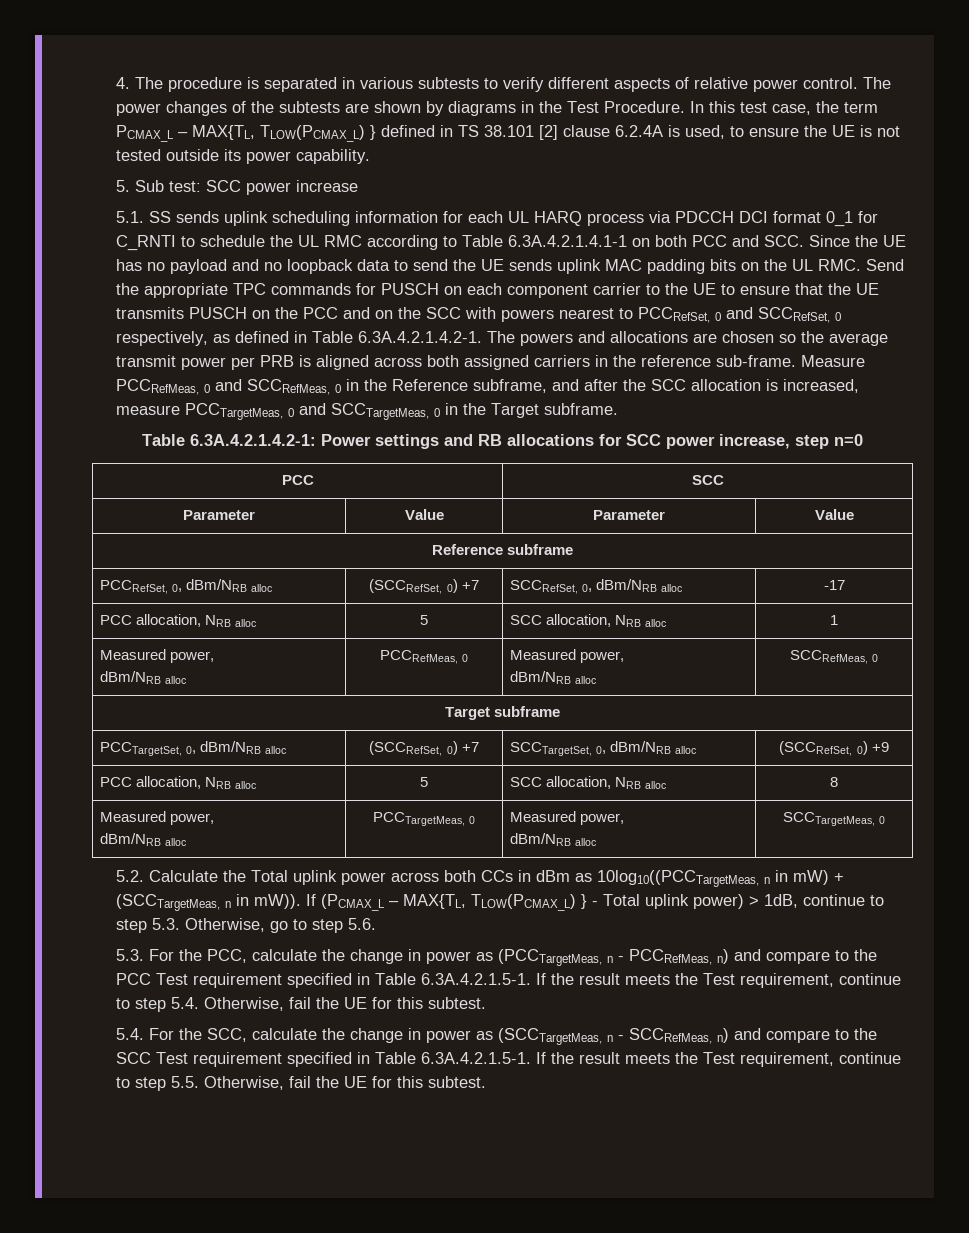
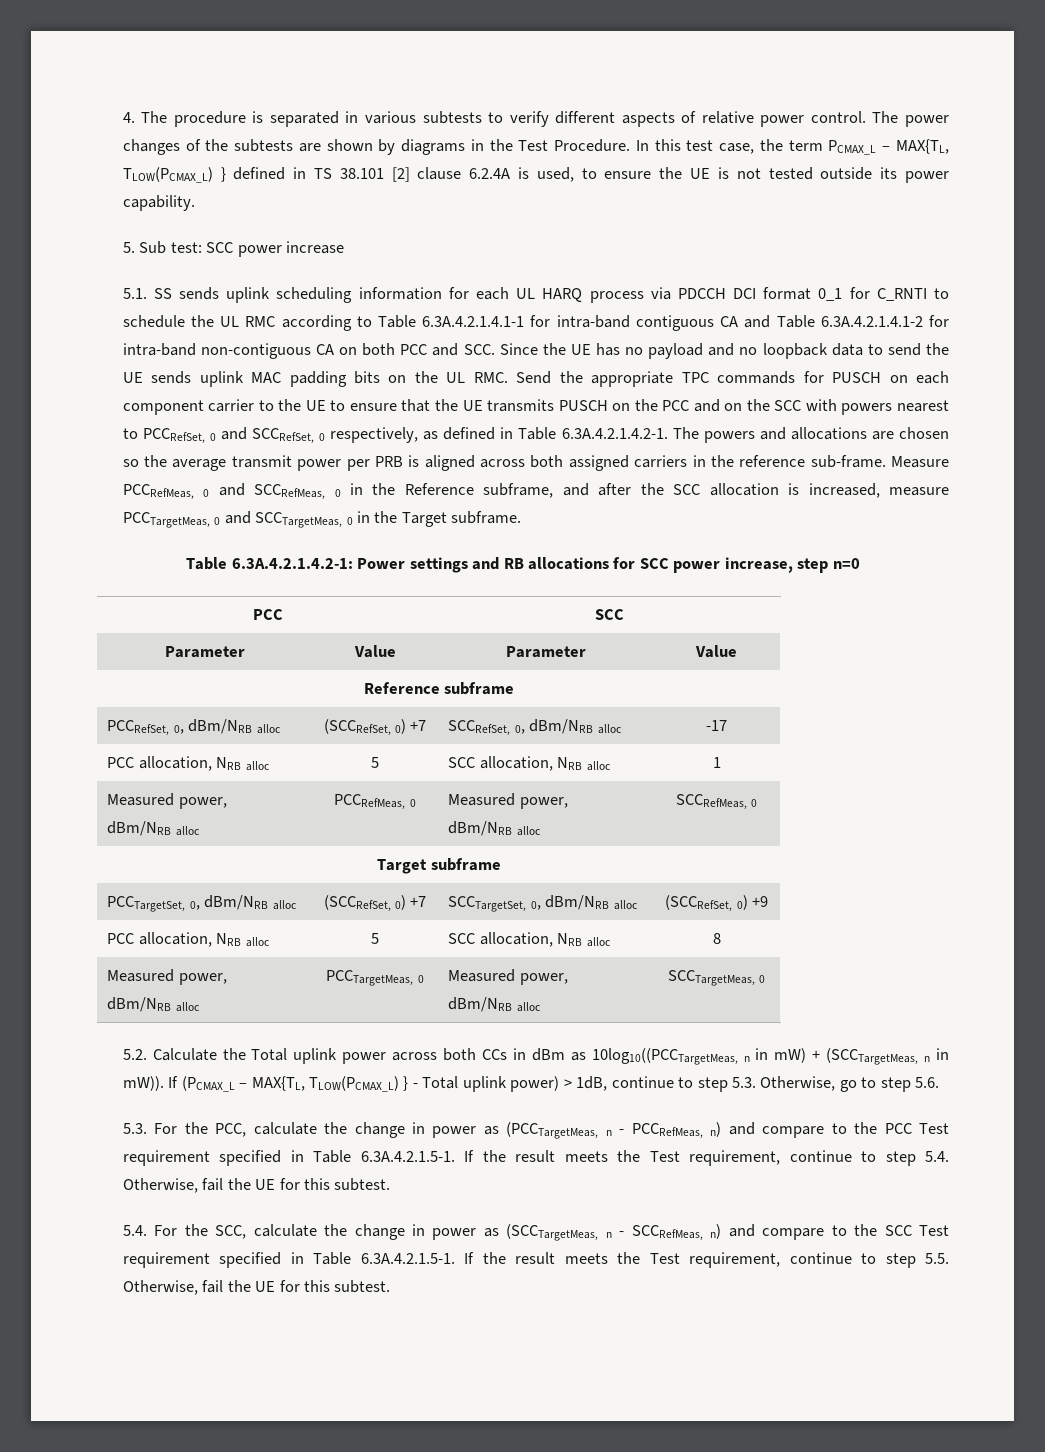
- 5.1. SS sends uplink scheduling information for each UL HARQ process via PDCCH DCI format 0_1 for C_RNTI to schedule the UL RMC according to Table 6.3A.4.2.1.4.1-1 on both PCC and SCC. Since the UE has no payload and no loopback data to send the UE sends uplink MAC padding bits on the UL RMC. Send the appropriate TPC commands for PUSCH on each component carrier to the UE to ensure that the UE transmits PUSCH on the PCC and on the SCC with powers nearest to PCCRefSet, 0 and SCCRefSet, 0 respectively, as defined in Table 6.3A.4.2.1.4.2-1. The powers and allocations are chosen so the average transmit power per PRB is aligned across both assigned carriers in the reference sub-frame.
+ 5.1. SS sends uplink scheduling information for each UL HARQ process via PDCCH DCI format 0_1 for C_RNTI to schedule the UL RMC according to Table 6.3A.4.2.1.4.1-1 for intra-band contiguous CA and Table 6.3A.4.2.1.4.1-2 for intra-band non-contiguous CA on both PCC and SCC. Since the UE has no payload and no loopback data to send the UE sends uplink MAC padding bits on the UL RMC. Send the appropriate TPC commands for PUSCH on each component carrier to the UE to ensure that the UE transmits PUSCH on the PCC and on the SCC with powers nearest to PCCRefSet, 0 and SCCRefSet, 0 respectively, as defined in Table 6.3A.4.2.1.4.2-1. The powers and allocations are chosen so the average transmit power per PRB is aligned across both assigned carriers in the reference sub-frame.

